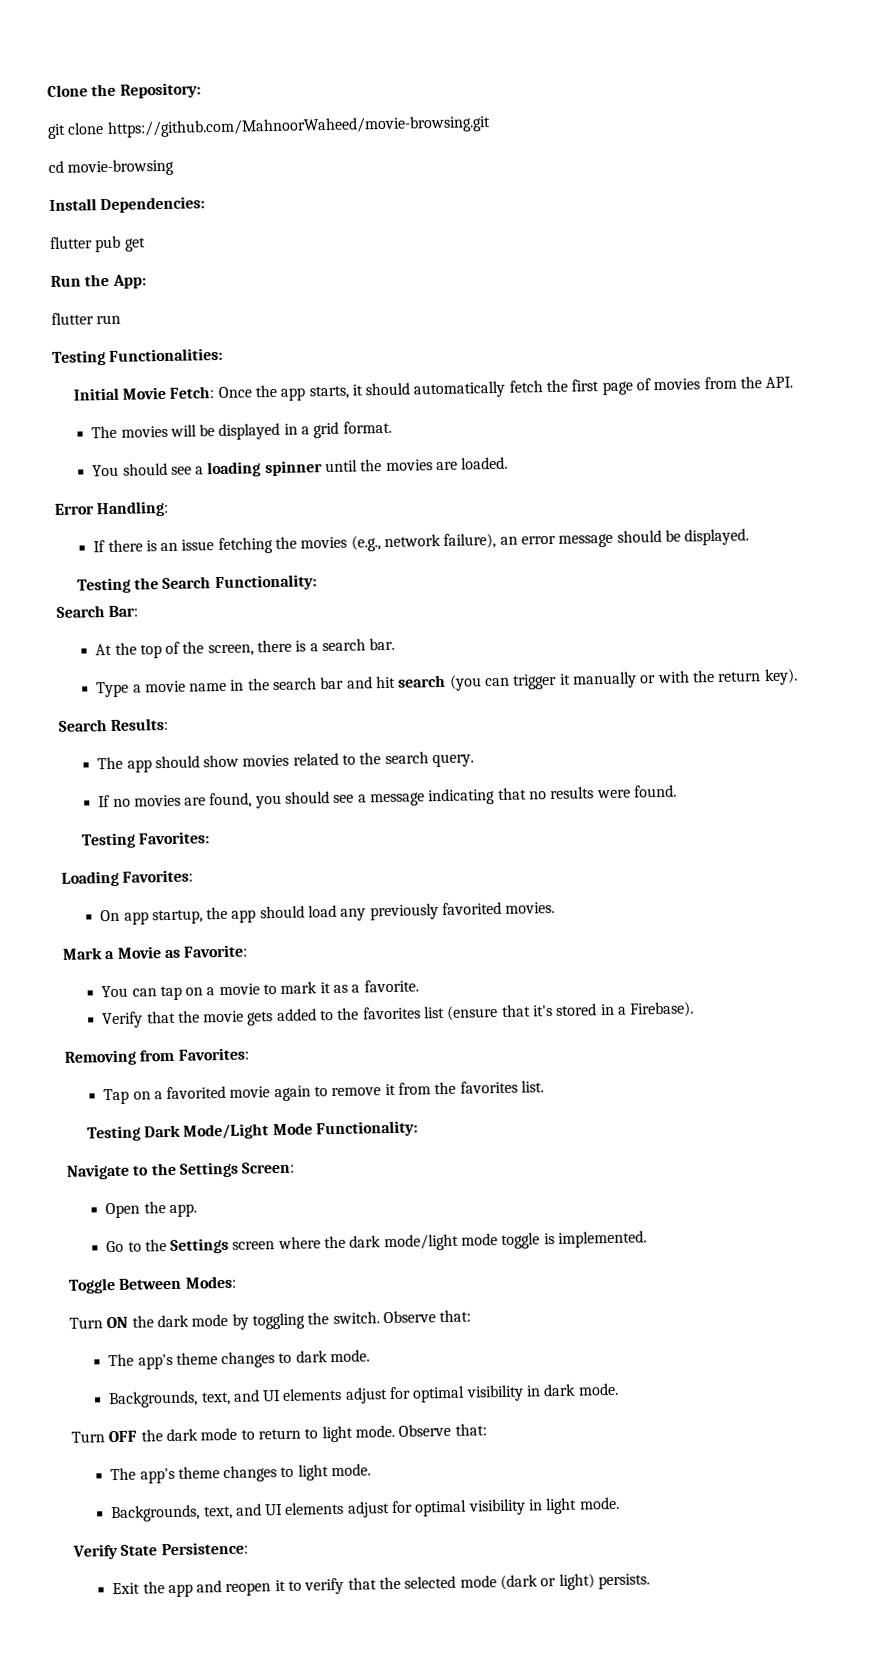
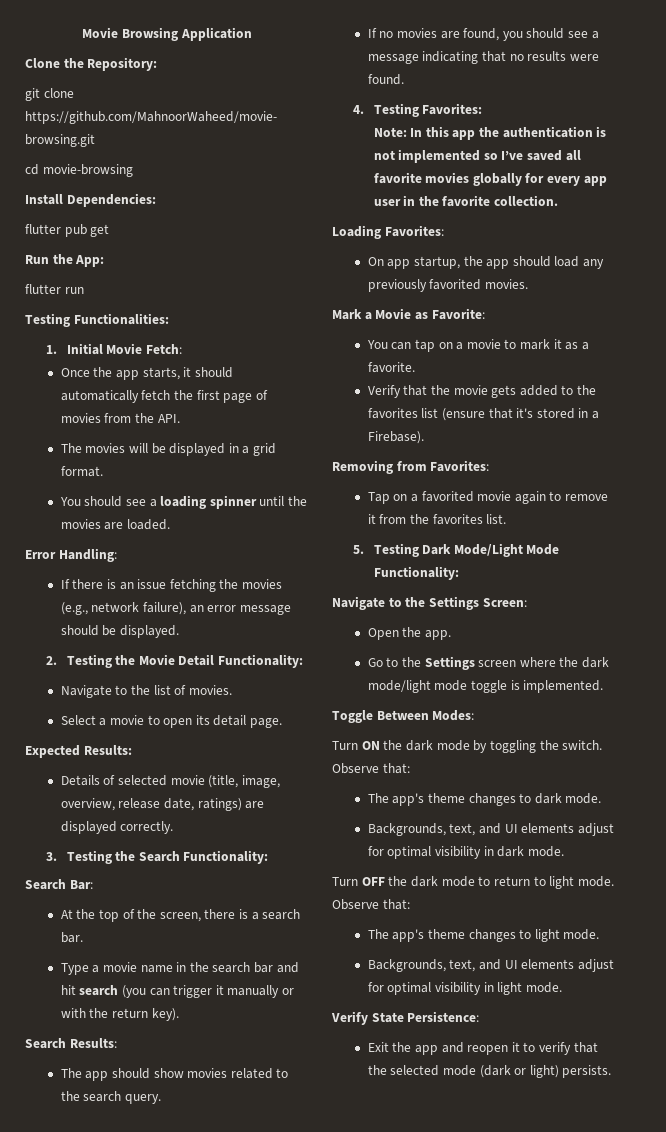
+ Movie Browsing Application
- Initial Movie Fetch: Once the app starts, it should automatically fetch the first page of movies from the API.
+ 1. Initial Movie Fetch:
+ Once the app starts, it should automatically fetch the first page of movies from the API.
- Testing the Search Functionality:
+ 2. Testing the Movie Detail Functionality:
+ Navigate to the list of movies.
+ Select a movie to open its detail page.
+ Expected Results:
+ Details of selected movie (title, image, overview, release date, ratings) are displayed correctly.
+ 3. Testing the Search Functionality:
- Testing Favorites:
+ 4. Testing Favorites:
+ Note: In this app the authentication is not implemented so I’ve saved all favorite movies globally for every app user in the favorite collection.
- Testing Dark Mode/Light Mode Functionality:
+ 5. Testing Dark Mode/Light Mode Functionality:

